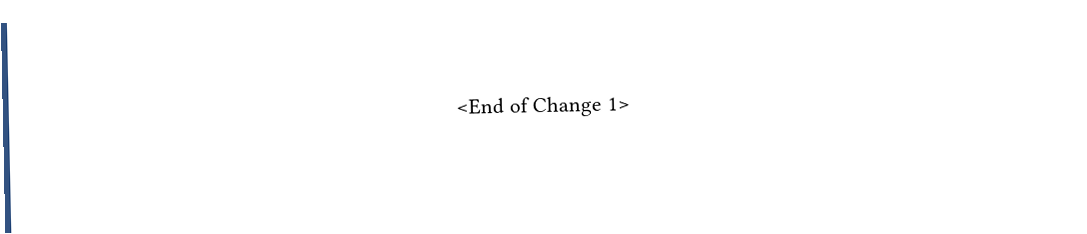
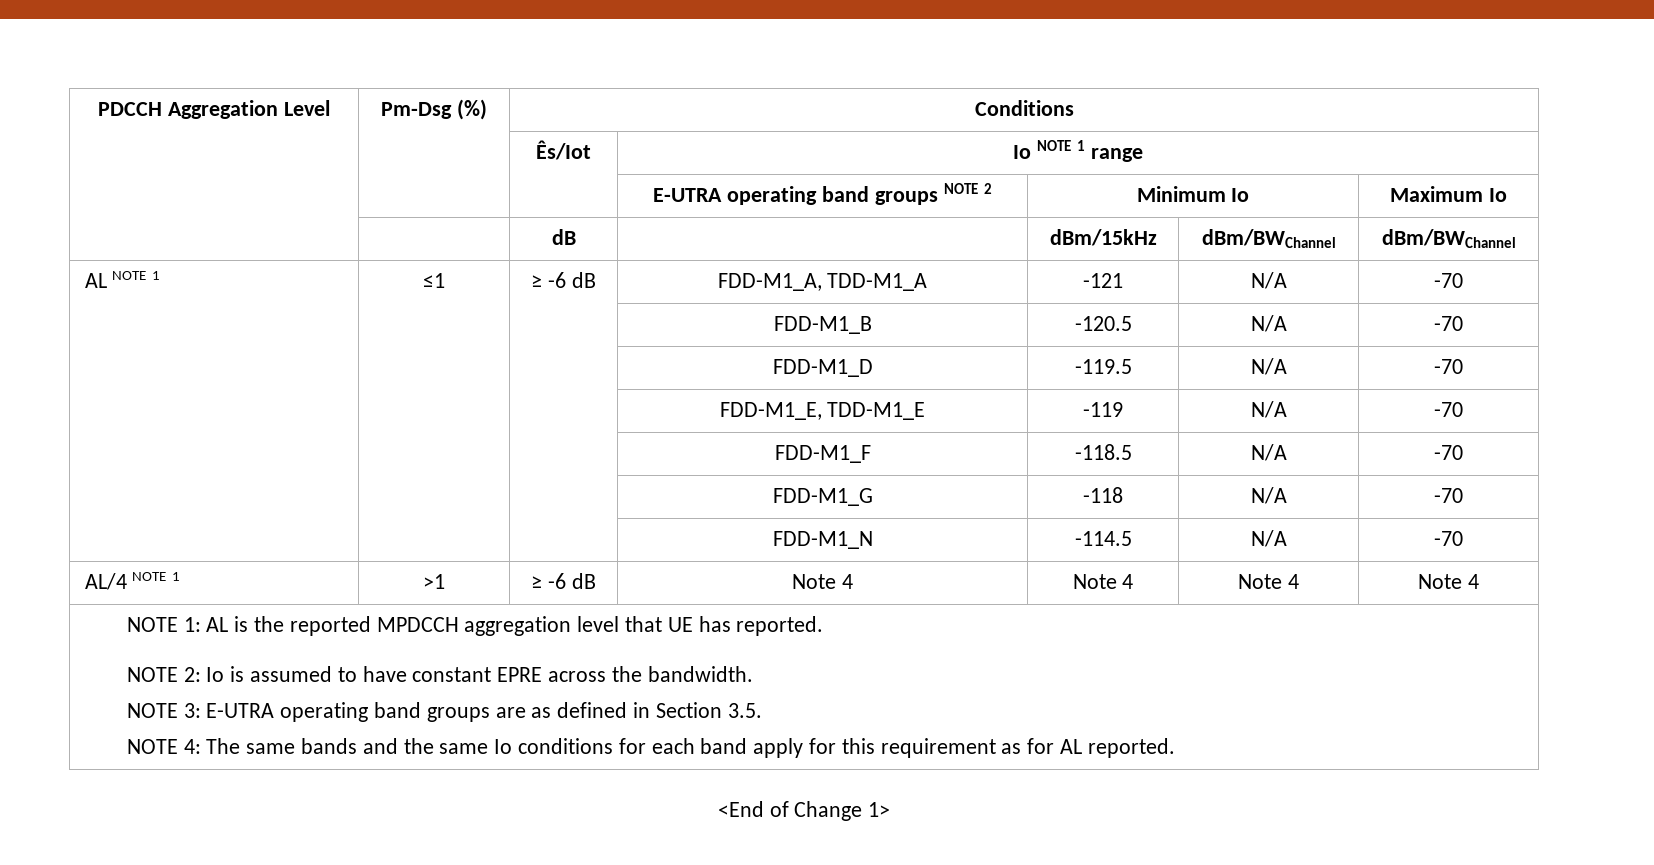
+ PDCCH Aggregation Level | Pm-Dsg (%) | Conditions
+ | | Ês/Iot | Io NOTE 1 range
+ | | | E-UTRA operating band groups NOTE 2 | Minimum Io | Maximum Io
+ | | dB | | dBm/15kHz | dBm/BWChannel | dBm/BWChannel
+ AL NOTE 1 | ≤1 | ≥ -6 dB | FDD-M1_A, TDD-M1_A | -121 | N/A | -70
+ | | | FDD-M1_B | -120.5 | N/A | -70
+ | | | FDD-M1_D | -119.5 | N/A | -70
+ | | | FDD-M1_E, TDD-M1_E | -119 | N/A | -70
+ | | | FDD-M1_F | -118.5 | N/A | -70
+ | | | FDD-M1_G | -118 | N/A | -70
+ | | | FDD-M1_N | -114.5 | N/A | -70
+ AL/4 NOTE 1 | >1 | ≥ -6 dB | Note 4 | Note 4 | Note 4 | Note 4
+ NOTE 1: AL is the reported MPDCCH aggregation level that UE has reported.
+ NOTE 2: Io is assumed to have constant EPRE across the bandwidth.
+ NOTE 3: E-UTRA operating band groups are as defined in Section 3.5.
+ NOTE 4: The same bands and the same Io conditions for each band apply for this requirement as for AL reported.

